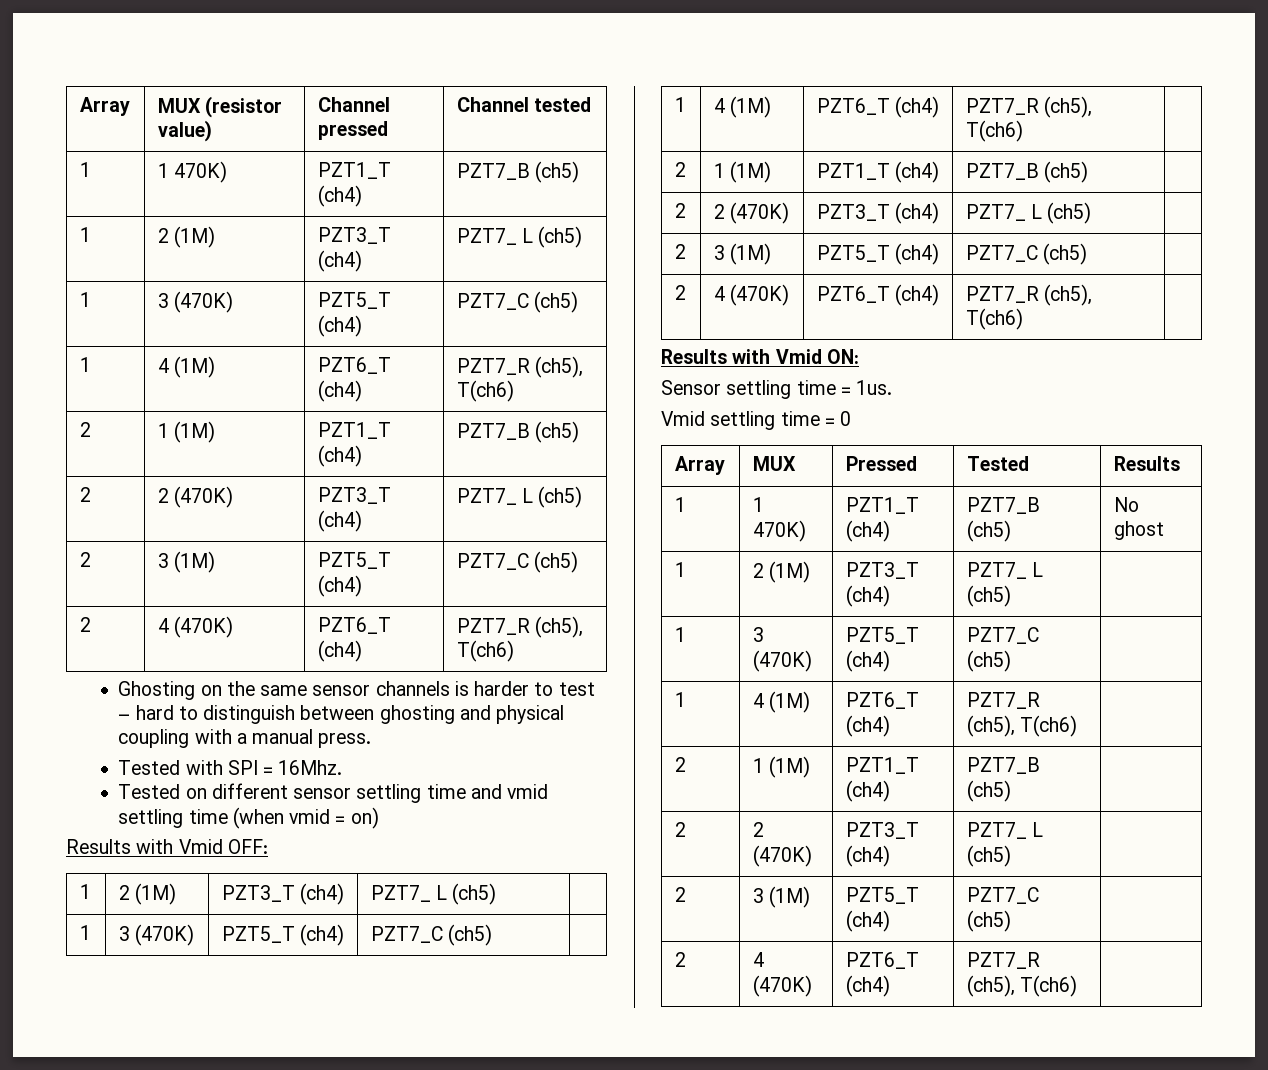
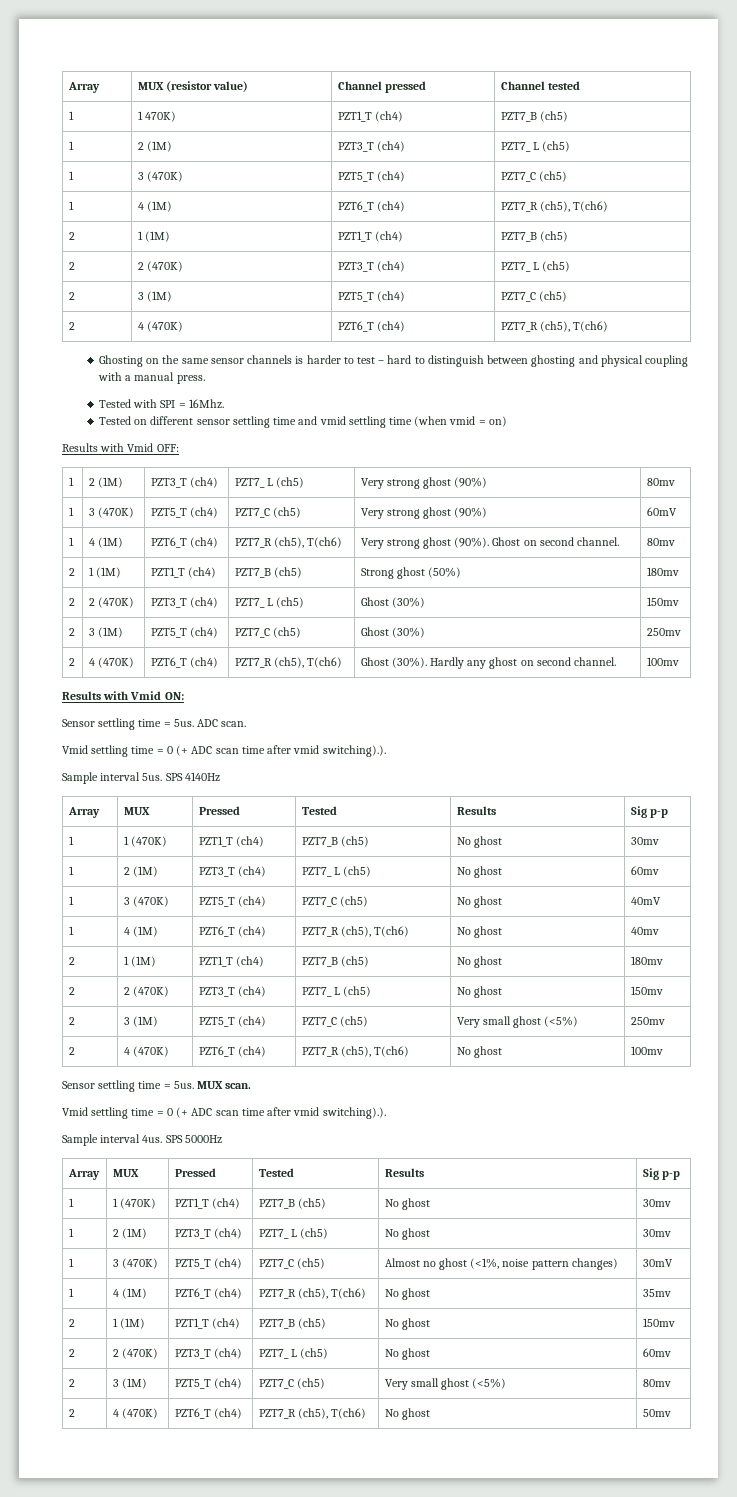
  Results with Vmid OFF:
- 1 | 2 (1M) | PZT3_T (ch4) | PZT7_ L (ch5) |
- 1 | 3 (470K) | PZT5_T (ch4) | PZT7_C (ch5) |
- 1 | 4 (1M) | PZT6_T (ch4) | PZT7_R (ch5), T(ch6) |
- 2 | 1 (1M) | PZT1_T (ch4) | PZT7_B (ch5) |
- 2 | 2 (470K) | PZT3_T (ch4) | PZT7_ L (ch5) |
- 2 | 3 (1M) | PZT5_T (ch4) | PZT7_C (ch5) |
- 2 | 4 (470K) | PZT6_T (ch4) | PZT7_R (ch5), T(ch6) |
+ 1 | 2 (1M) | PZT3_T (ch4) | PZT7_ L (ch5) | Very strong ghost (90%) | 80mv
+ 1 | 3 (470K) | PZT5_T (ch4) | PZT7_C (ch5) | Very strong ghost (90%) | 60mV
+ 1 | 4 (1M) | PZT6_T (ch4) | PZT7_R (ch5), T(ch6) | Very strong ghost (90%). Ghost on second channel. | 80mv
+ 2 | 1 (1M) | PZT1_T (ch4) | PZT7_B (ch5) | Strong ghost (50%) | 180mv
+ 2 | 2 (470K) | PZT3_T (ch4) | PZT7_ L (ch5) | Ghost (30%) | 150mv
+ 2 | 3 (1M) | PZT5_T (ch4) | PZT7_C (ch5) | Ghost (30%) | 250mv
+ 2 | 4 (470K) | PZT6_T (ch4) | PZT7_R (ch5), T(ch6) | Ghost (30%). Hardly any ghost on second channel. | 100mv
- Sensor settling time = 1us.
- Vmid settling time = 0
- Array | MUX | Pressed | Tested | Results
- 1 | 1 470K) | PZT1_T (ch4) | PZT7_B (ch5) | No ghost
- 1 | 2 (1M) | PZT3_T (ch4) | PZT7_ L (ch5) |
- 1 | 3 (470K) | PZT5_T (ch4) | PZT7_C (ch5) |
- 1 | 4 (1M) | PZT6_T (ch4) | PZT7_R (ch5), T(ch6) |
- 2 | 1 (1M) | PZT1_T (ch4) | PZT7_B (ch5) |
- 2 | 2 (470K) | PZT3_T (ch4) | PZT7_ L (ch5) |
- 2 | 3 (1M) | PZT5_T (ch4) | PZT7_C (ch5) |
- 2 | 4 (470K) | PZT6_T (ch4) | PZT7_R (ch5), T(ch6) |
+ Sensor settling time = 5us. ADC scan.
+ Vmid settling time = 0 (+ ADC scan time after vmid switching).).
+ Sample interval 5us. SPS 4140Hz
+ Array | MUX | Pressed | Tested | Results | Sig p-p
+ 1 | 1 (470K) | PZT1_T (ch4) | PZT7_B (ch5) | No ghost | 30mv
+ 1 | 2 (1M) | PZT3_T (ch4) | PZT7_ L (ch5) | No ghost | 60mv
+ 1 | 3 (470K) | PZT5_T (ch4) | PZT7_C (ch5) | No ghost | 40mV
+ 1 | 4 (1M) | PZT6_T (ch4) | PZT7_R (ch5), T(ch6) | No ghost | 40mv
+ 2 | 1 (1M) | PZT1_T (ch4) | PZT7_B (ch5) | No ghost | 180mv
+ 2 | 2 (470K) | PZT3_T (ch4) | PZT7_ L (ch5) | No ghost | 150mv
+ 2 | 3 (1M) | PZT5_T (ch4) | PZT7_C (ch5) | Very small ghost (<5%) | 250mv
+ 2 | 4 (470K) | PZT6_T (ch4) | PZT7_R (ch5), T(ch6) | No ghost | 100mv
+ Sensor settling time = 5us. MUX scan.
+ Vmid settling time = 0 (+ ADC scan time after vmid switching).).
+ Sample interval 4us. SPS 5000Hz
+ Array | MUX | Pressed | Tested | Results | Sig p-p
+ 1 | 1 (470K) | PZT1_T (ch4) | PZT7_B (ch5) | No ghost | 30mv
+ 1 | 2 (1M) | PZT3_T (ch4) | PZT7_ L (ch5) | No ghost | 30mv
+ 1 | 3 (470K) | PZT5_T (ch4) | PZT7_C (ch5) | Almost no ghost (<1%, noise pattern changes) | 30mV
+ 1 | 4 (1M) | PZT6_T (ch4) | PZT7_R (ch5), T(ch6) | No ghost | 35mv
+ 2 | 1 (1M) | PZT1_T (ch4) | PZT7_B (ch5) | No ghost | 150mv
+ 2 | 2 (470K) | PZT3_T (ch4) | PZT7_ L (ch5) | No ghost | 60mv
+ 2 | 3 (1M) | PZT5_T (ch4) | PZT7_C (ch5) | Very small ghost (<5%) | 80mv
+ 2 | 4 (470K) | PZT6_T (ch4) | PZT7_R (ch5), T(ch6) | No ghost | 50mv

